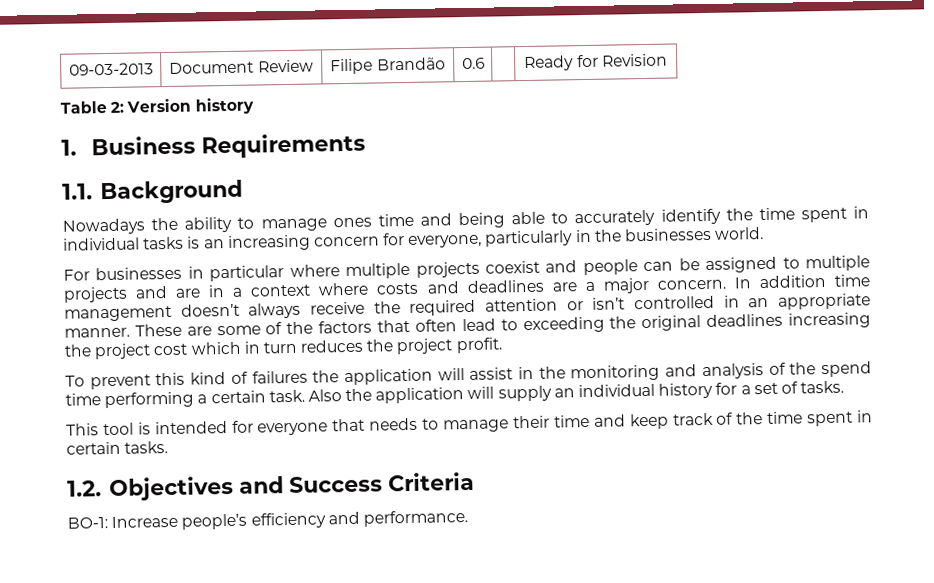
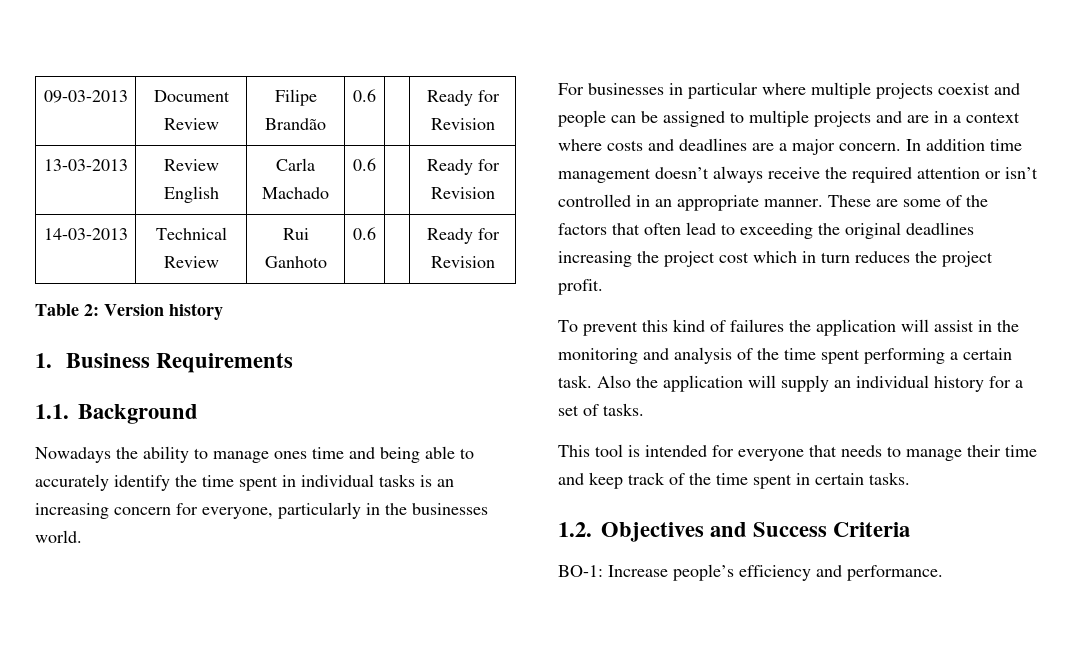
+ 13-03-2013 | Review English | Carla Machado | 0.6 | | Ready for Revision
+ 14-03-2013 | Technical Review | Rui Ganhoto | 0.6 | | Ready for Revision
- To prevent this kind of failures the application will assist in the monitoring and analysis of the spend time performing a certain task.
+ To prevent this kind of failures the application will assist in the monitoring and analysis of the time spent performing a certain task.

